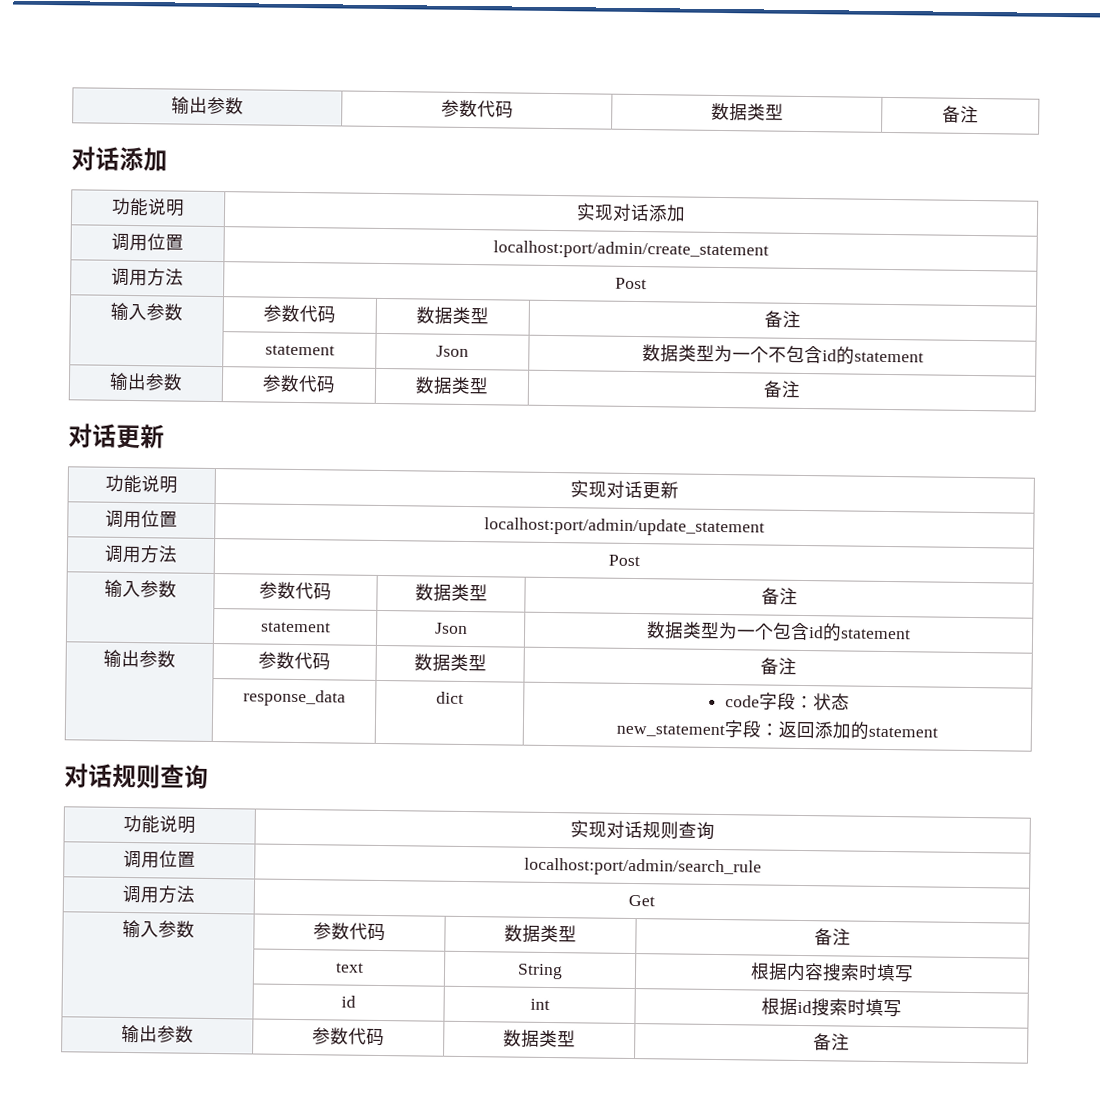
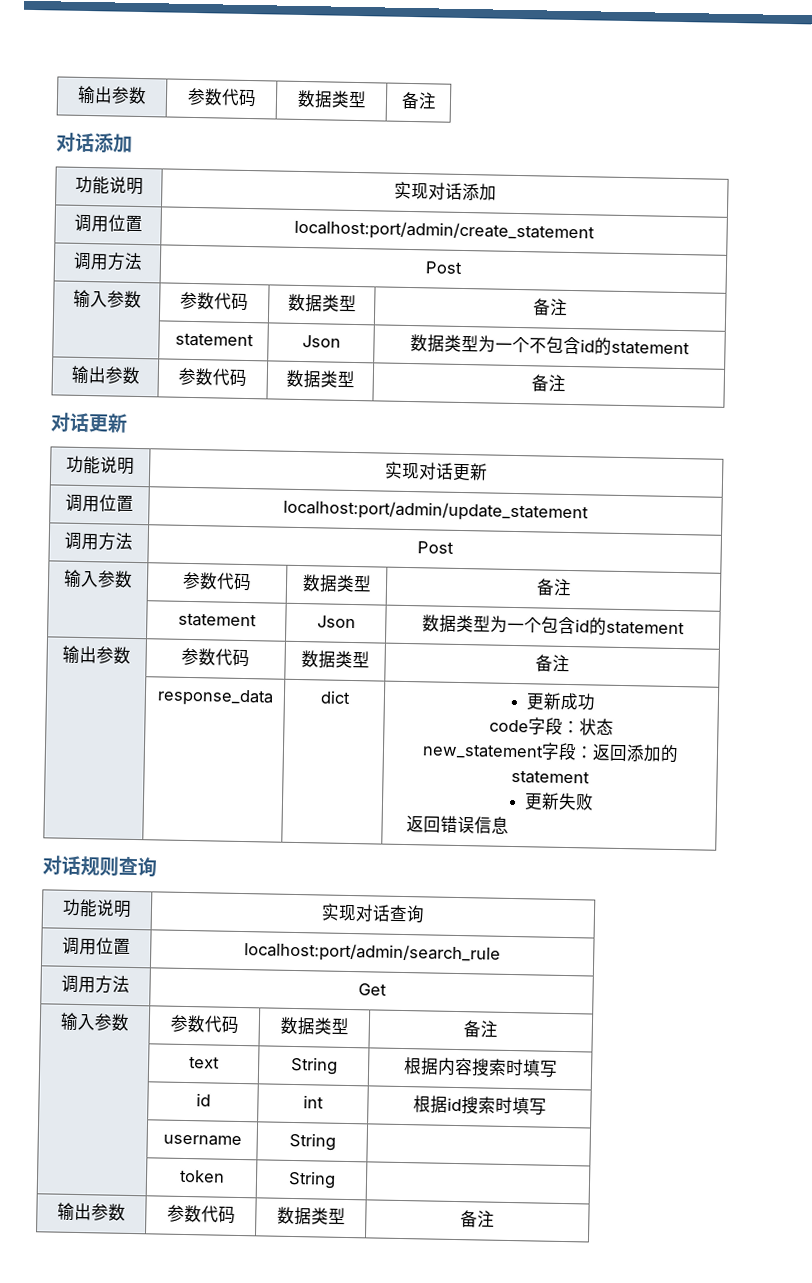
- | response_data | dict | code字段：状态
+ | response_data | dict | 更新成功
+ code字段：状态
  new_statement字段：返回添加的statement
+ 更新失败
+ 返回错误信息
- 功能说明 | 实现对话规则查询
+ 功能说明 | 实现对话查询
+ | username | String |
+ | token | String |

